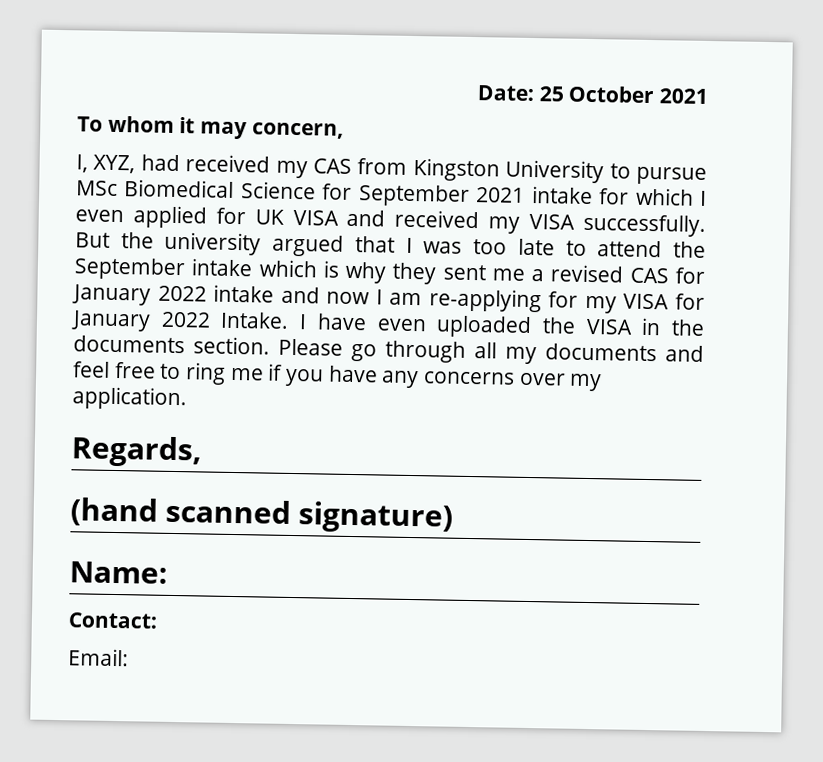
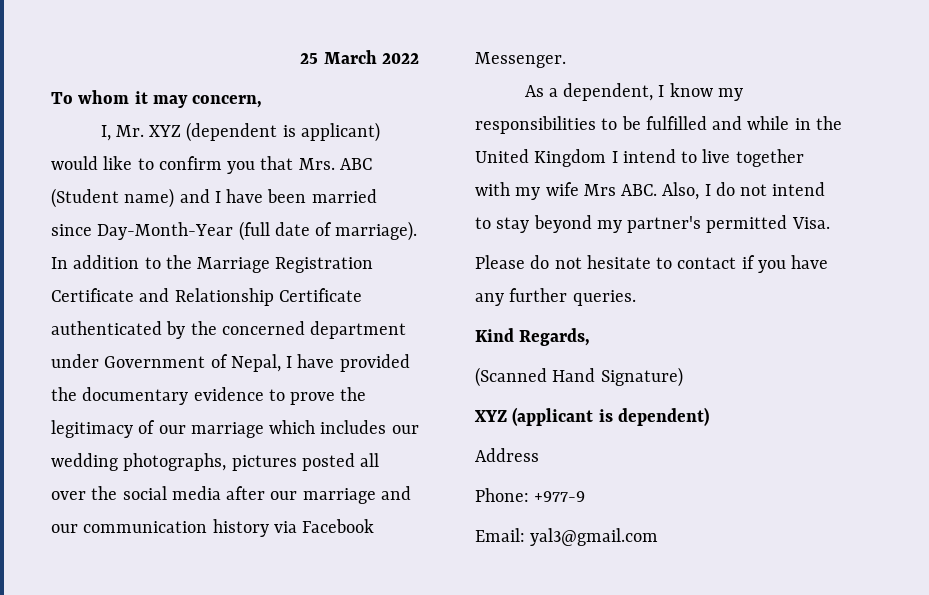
- Date: 25 October 2021
+ 25 March 2022
- I, XYZ, had received my CAS from Kingston University to pursue MSc Biomedical Science for September 2021 intake for which I even applied for UK VISA and received my VISA successfully. But the university argued that I was too late to attend the September intake which is why they sent me a revised CAS for January 2022 intake and now I am re-applying for my VISA for January 2022 Intake. I have even uploaded the VISA in the documents section. Please go through all my documents and feel free to ring me if you have any concerns over my application.
- Regards,
- (hand scanned signature)
- Name:
- Contact:
+ I, Mr. XYZ (dependent is applicant) would like to confirm you that Mrs. ABC (Student name) and I have been married since Day-Month-Year (full date of marriage). In addition to the Marriage Registration Certificate and Relationship Certificate authenticated by the concerned department under Government of Nepal, I have provided the documentary evidence to prove the legitimacy of our marriage which includes our wedding photographs, pictures posted all over the social media after our marriage and our communication history via Facebook Messenger.
+ As a dependent, I know my responsibilities to be fulfilled and while in the United Kingdom I intend to live together with my wife Mrs ABC. Also, I do not intend to stay beyond my partner's permitted Visa.
+ Please do not hesitate to contact if you have any further queries.
+ Kind Regards,
+ (Scanned Hand Signature)
+ XYZ (applicant is dependent)
+ Address
+ Phone: +977-9
- Email:
+ Email: yal3@gmail.com

